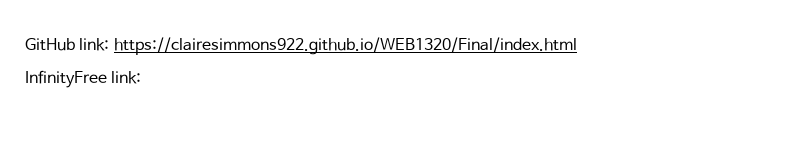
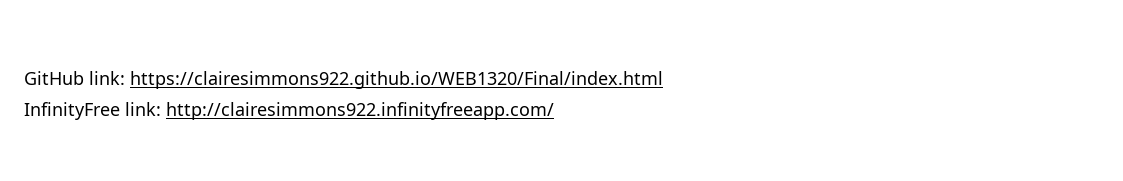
- InfinityFree link:
+ InfinityFree link: http://clairesimmons922.infinityfreeapp.com/

